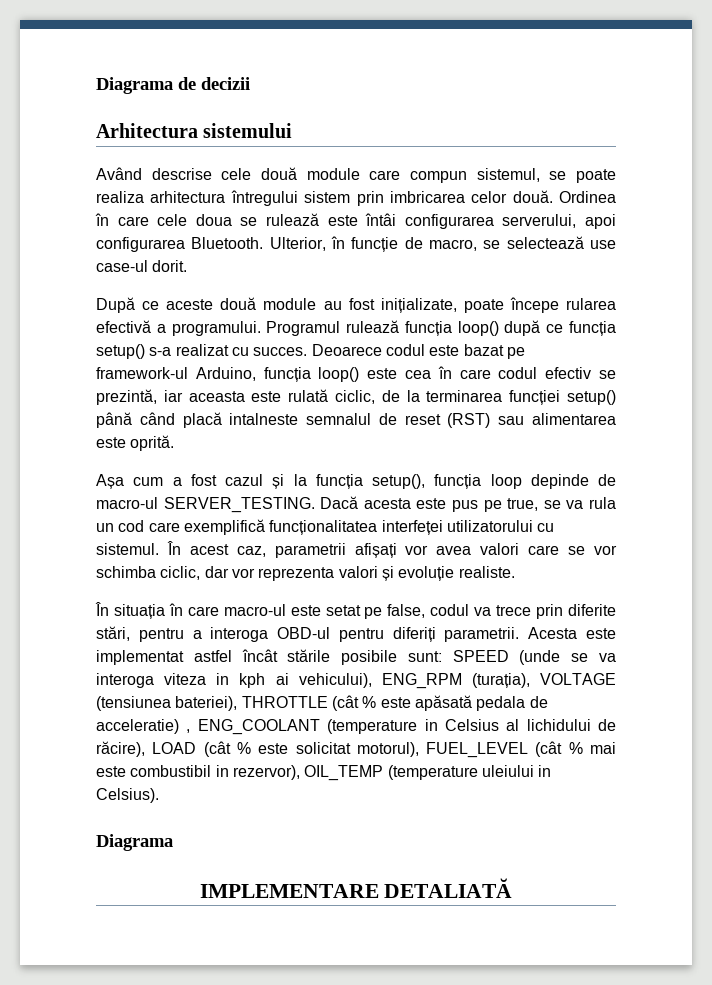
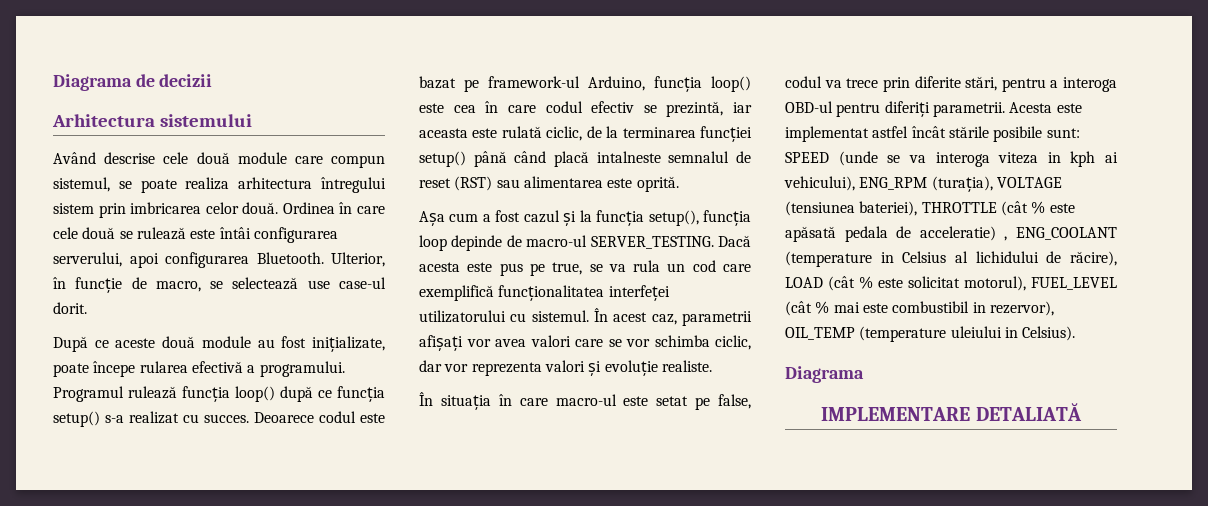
- Ordinea în care cele doua se rulează este întâi configurarea serverului, apoi configurarea Bluetooth.
+ Ordinea în care cele două se rulează este întâi configurarea serverului, apoi configurarea Bluetooth.

